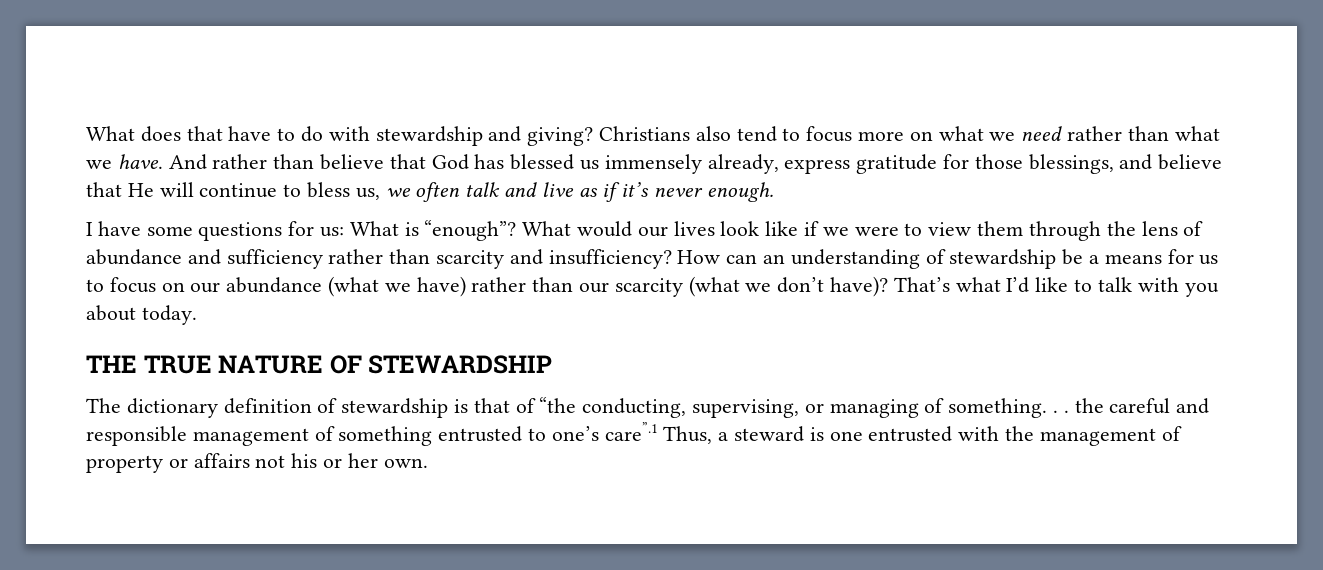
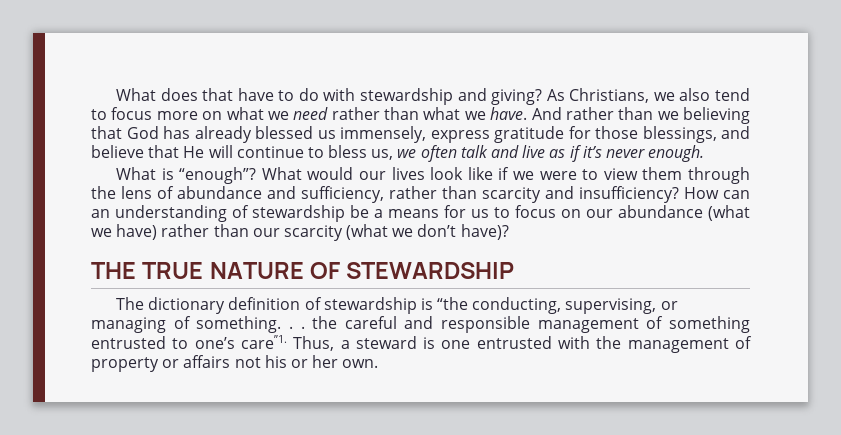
- Christians also tend to focus more on what we need rather than what we have.
+ As Christians, we also tend to focus more on what we need rather than what we have.
- And rather than believe that God has blessed us immensely already, express gratitude for those blessings, and believe that He will continue to bless us, we often talk and live as if it’s never enough.
+ And rather than we believing that God has already blessed us immensely, express gratitude for those blessings, and believe that He will continue to bless us, we often talk and live as if it’s never enough.
- I have some questions for us: What is “enough”?
+ What is “enough”?
- What would our lives look like if we were to view them through the lens of abundance and sufficiency rather than scarcity and insufficiency?
+ What would our lives look like if we were to view them through the lens of abundance and sufficiency, rather than scarcity and insufficiency?
- That’s what I’d like to talk with you about today.
- The dictionary definition of stewardship is that of “the conducting, supervising, or managing of something. . . the careful and responsible management of something entrusted to one’s care”.1 Thus, a steward is one entrusted with the management of property or affairs not his or her own.
+ The dictionary definition of stewardship is “the conducting, supervising, or managing of something. . . the careful and responsible management of something entrusted to one’s care”1. Thus, a steward is one entrusted with the management of property or affairs not his or her own.

